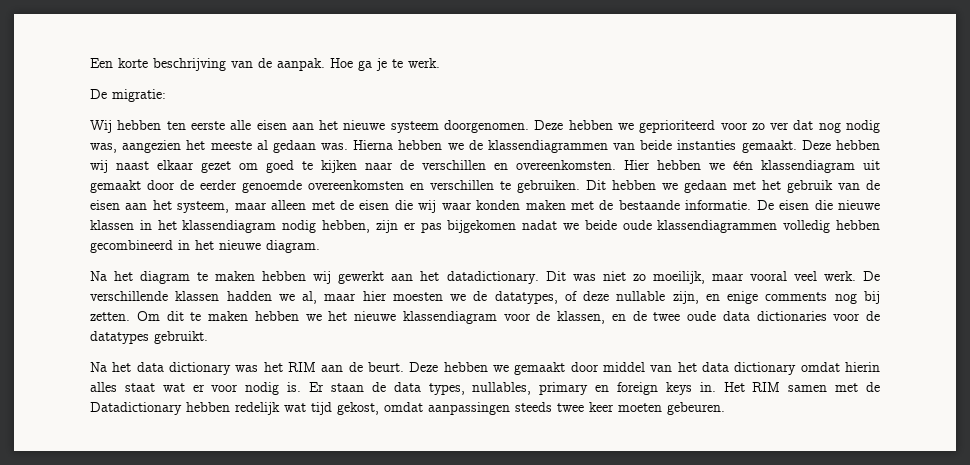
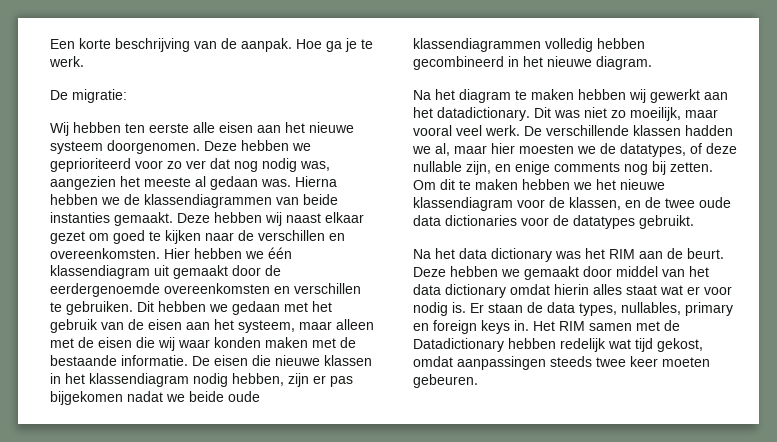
- Hier hebben we één klassendiagram uit gemaakt door de eerder genoemde overeenkomsten en verschillen te gebruiken.
+ Hier hebben we één klassendiagram uit gemaakt door de eerdergenoemde overeenkomsten en verschillen te gebruiken.

